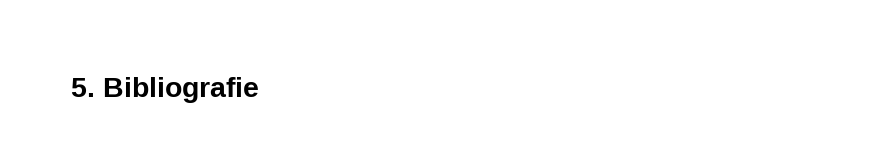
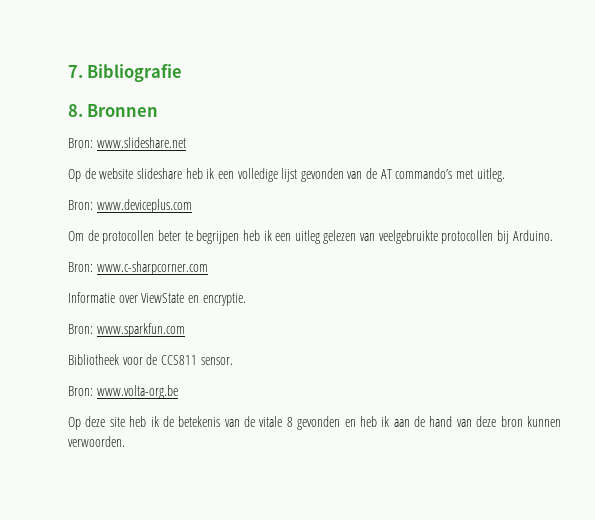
- 5. Bibliografie
+ 7. Bibliografie
+ 8. Bronnen
+ Bron: www.slideshare.net
+ Op de website slideshare heb ik een volledige lijst gevonden van de AT commando’s met uitleg.
+ Bron: www.deviceplus.com
+ Om de protocollen beter te begrijpen heb ik een uitleg gelezen van veelgebruikte protocollen bij Arduino.
+ Bron: www.c-sharpcorner.com
+ Informatie over ViewState en encryptie.
+ Bron: www.sparkfun.com
+ Bibliotheek voor de CCS811 sensor.
+ Bron: www.volta-org.be
+ Op deze site heb ik de betekenis van de vitale 8 gevonden en heb ik aan de hand van deze bron kunnen verwoorden.

